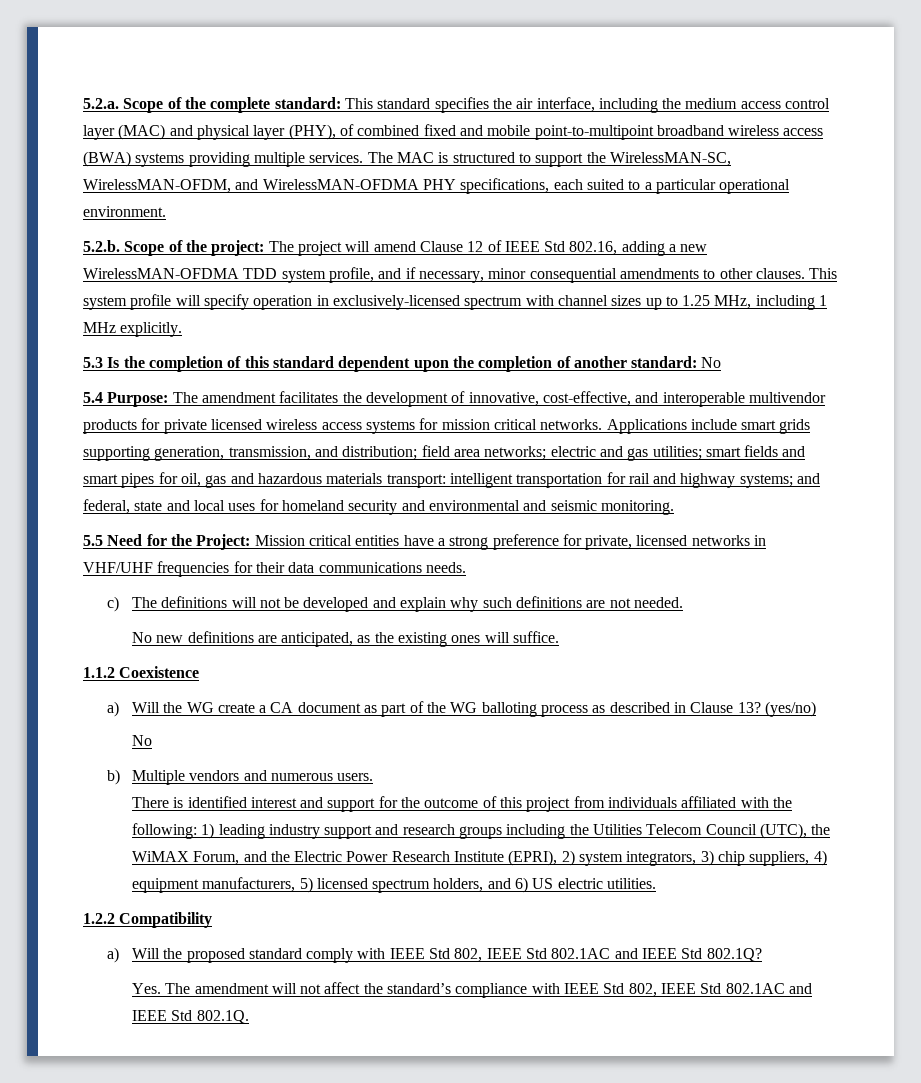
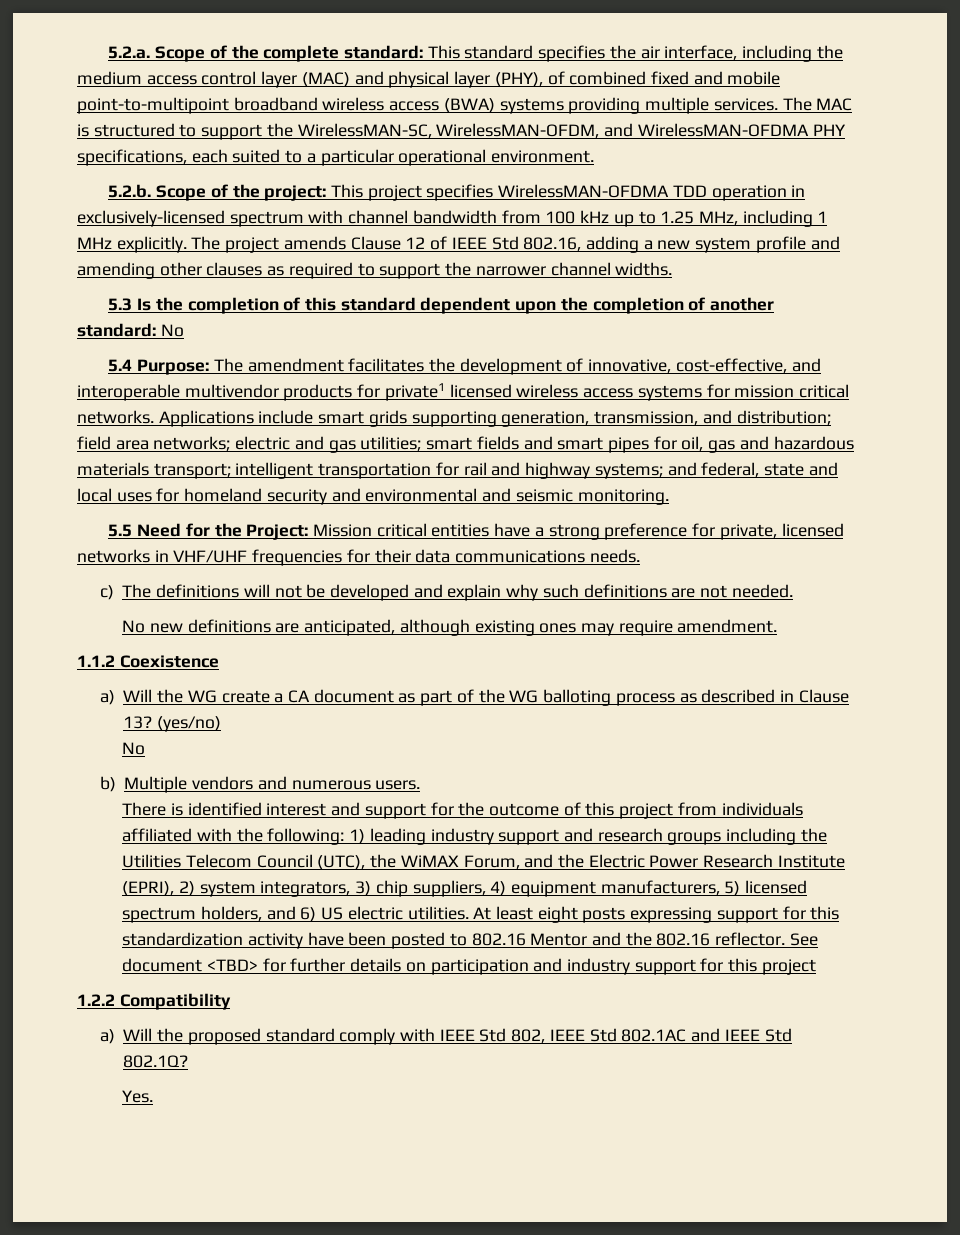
- 5.2.b. Scope of the project: The project will amend Clause 12 of IEEE Std 802.16, adding a new WirelessMAN-OFDMA TDD system profile, and if necessary, minor consequential amendments to other clauses. This system profile will specify operation in exclusively-licensed spectrum with channel sizes up to 1.25 MHz, including 1 MHz explicitly.
+ 5.2.b. Scope of the project: This project specifies WirelessMAN-OFDMA TDD operation in exclusively-licensed spectrum with channel bandwidth from 100 kHz up to 1.25 MHz, including 1 MHz explicitly. The project amends Clause 12 of IEEE Std 802.16, adding a new system profile and amending other clauses as required to support the narrower channel widths.
- 5.4 Purpose: The amendment facilitates the development of innovative, cost-effective, and interoperable multivendor products for private licensed wireless access systems for mission critical networks.
+ 5.4 Purpose: The amendment facilitates the development of innovative, cost-effective, and interoperable multivendor products for private1 licensed wireless access systems for mission critical networks.
- Applications include smart grids supporting generation, transmission, and distribution; field area networks; electric and gas utilities; smart fields and smart pipes for oil, gas and hazardous materials transport: intelligent transportation for rail and highway systems; and federal, state and local uses for homeland security and environmental and seismic monitoring.
+ Applications include smart grids supporting generation, transmission, and distribution; field area networks; electric and gas utilities; smart fields and smart pipes for oil, gas and hazardous materials transport; intelligent transportation for rail and highway systems; and federal, state and local uses for homeland security and environmental and seismic monitoring.
- No new definitions are anticipated, as the existing ones will suffice.
+ No new definitions are anticipated, although existing ones may require amendment.
+ At least eight posts expressing support for this standardization activity have been posted to 802.16 Mentor and the 802.16 reflector. See document <TBD> for further details on participation and industry support for this project
- Yes. The amendment will not affect the standard’s compliance with IEEE Std 802, IEEE Std 802.1AC and IEEE Std 802.1Q.
+ Yes.

